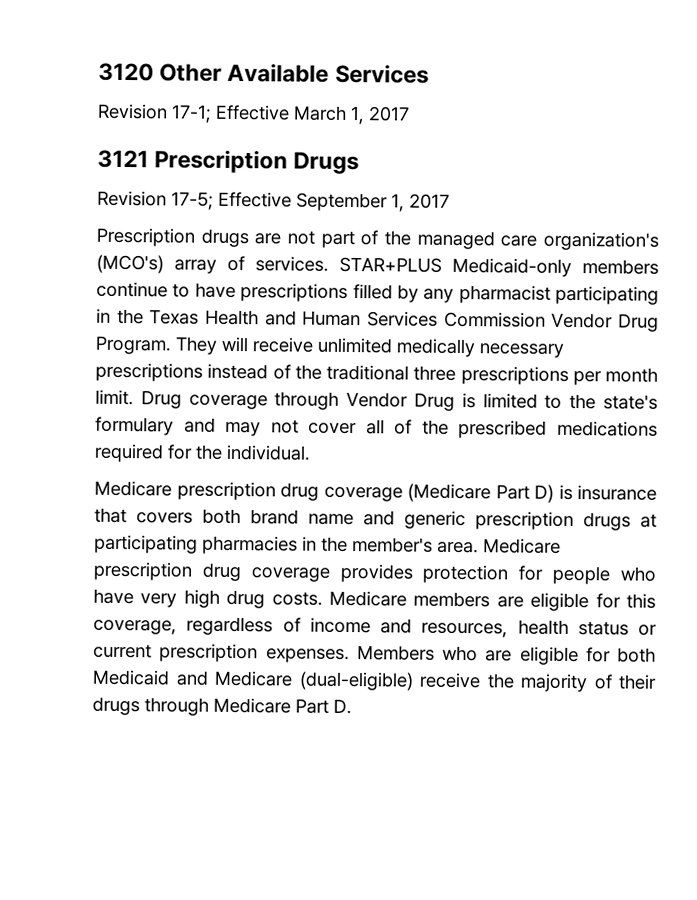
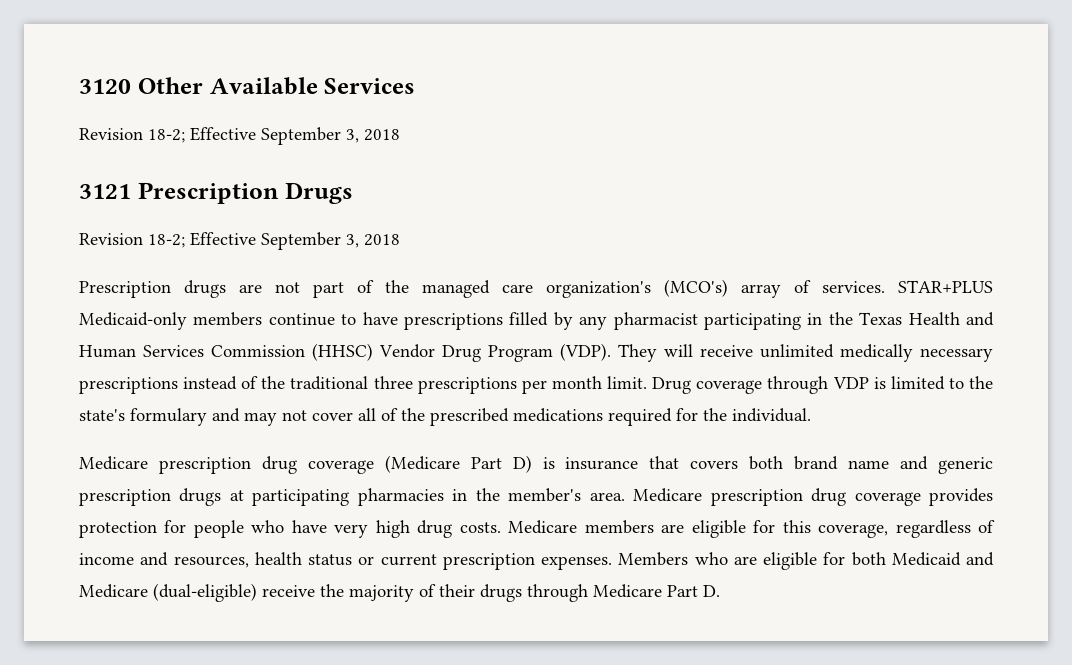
  3120 Other Available Services
- Revision 17-1; Effective March 1, 2017
+ Revision 18-2; Effective September 3, 2018
  3121 Prescription Drugs
- Revision 17-5; Effective September 1, 2017
+ Revision 18-2; Effective September 3, 2018
- STAR+PLUS Medicaid-only members continue to have prescriptions filled by any pharmacist participating in the Texas Health and Human Services Commission Vendor Drug Program.
+ STAR+PLUS Medicaid-only members continue to have prescriptions filled by any pharmacist participating in the Texas Health and Human Services Commission (HHSC) Vendor Drug Program (VDP).
- Drug coverage through Vendor Drug is limited to the state's formulary and may not cover all of the prescribed medications required for the individual.
+ Drug coverage through VDP is limited to the state's formulary and may not cover all of the prescribed medications required for the individual.

